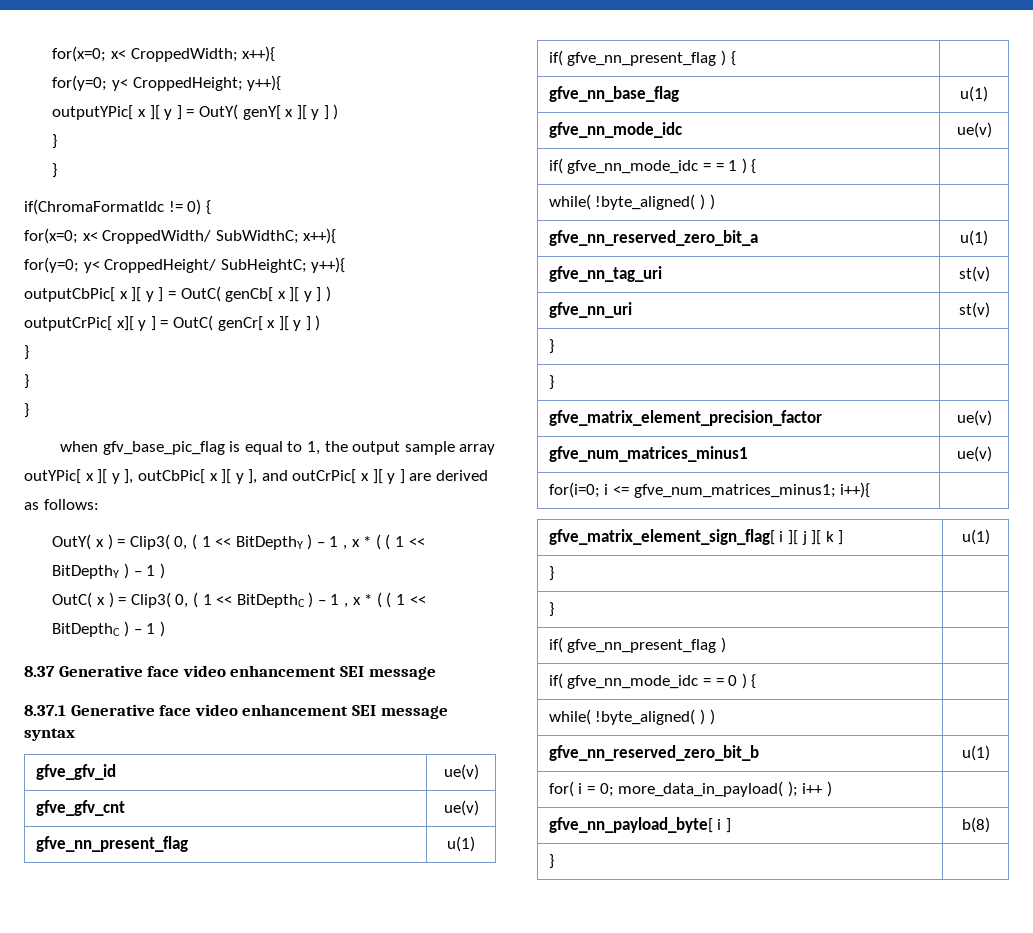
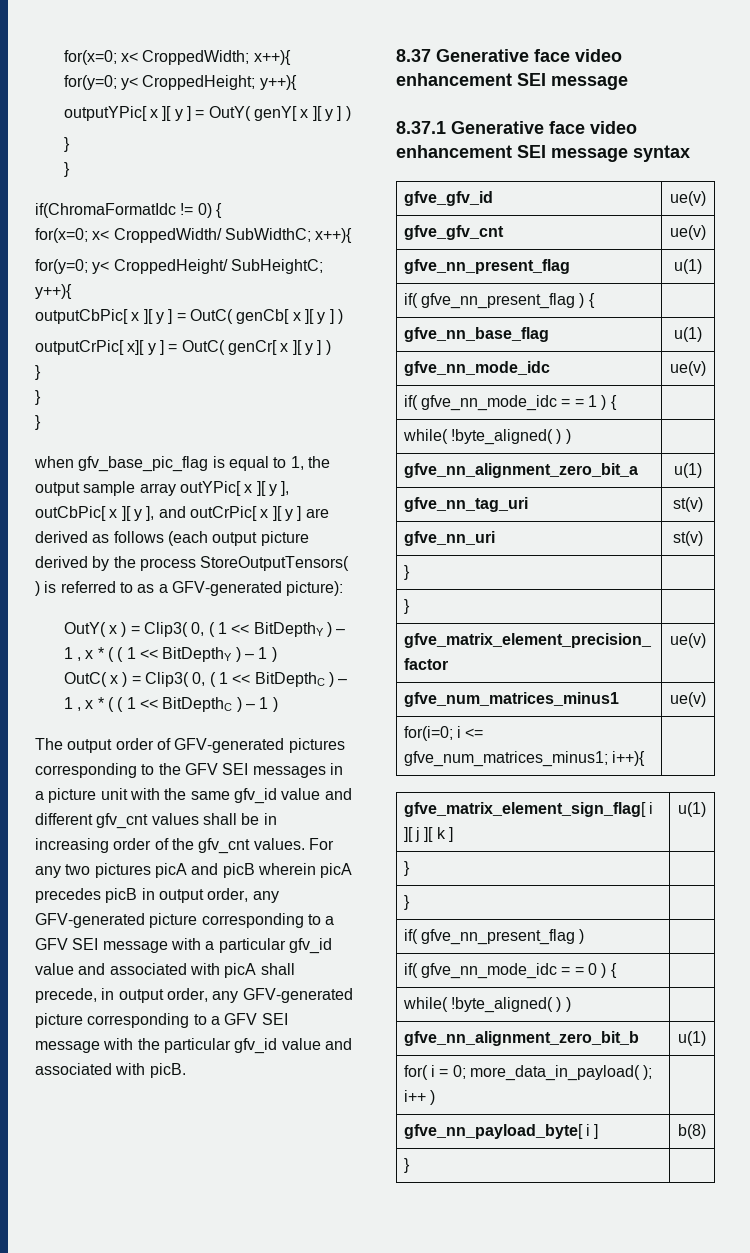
- when gfv_base_pic_flag is equal to 1, the output sample array outYPic[ x ][ y ], outCbPic[ x ][ y ], and outCrPic[ x ][ y ] are derived as follows:
+ when gfv_base_pic_flag is equal to 1, the output sample array outYPic[ x ][ y ], outCbPic[ x ][ y ], and outCrPic[ x ][ y ] are derived as follows (each output picture derived by the process StoreOutputTensors( ) is referred to as a GFV-generated picture):
+ The output order of GFV-generated pictures corresponding to the GFV SEI messages in a picture unit with the same gfv_id value and different gfv_cnt values shall be in increasing order of the gfv_cnt values. For any two pictures picA and picB wherein picA precedes picB in output order, any GFV-generated picture corresponding to a GFV SEI message with a particular gfv_id value and associated with picA shall precede, in output order, any GFV-generated picture corresponding to a GFV SEI message with the particular gfv_id value and associated with picB.
- gfve_nn_reserved_zero_bit_a | u(1)
+ gfve_nn_alignment_zero_bit_a | u(1)
- gfve_nn_reserved_zero_bit_b | u(1)
+ gfve_nn_alignment_zero_bit_b | u(1)

